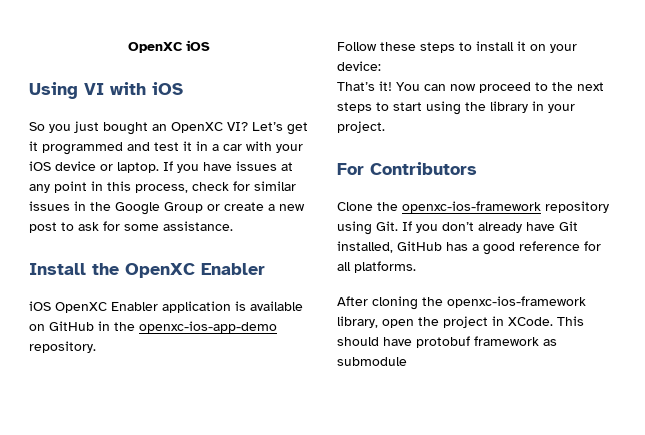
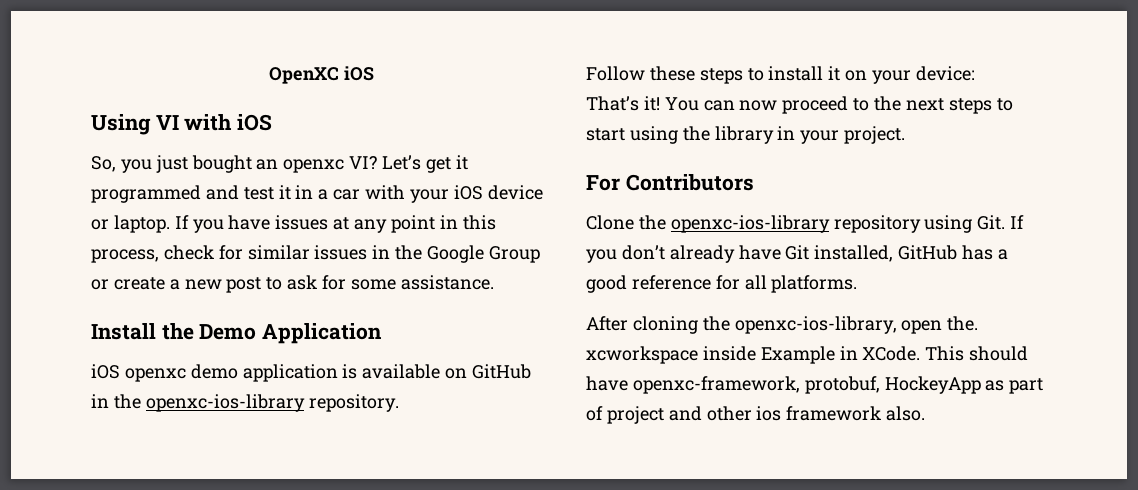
- So you just bought an OpenXC VI?
+ So, you just bought an openxc VI?
- Install the OpenXC Enabler
- iOS OpenXC Enabler application is available on GitHub in the openxc-ios-app-demo repository.
+ Install the Demo Application
+ iOS openxc demo application is available on GitHub in the openxc-ios-library repository.
- Clone the openxc-ios-framework repository using Git. If you don’t already have Git installed, GitHub has a good reference for all platforms.
+ Clone the openxc-ios-library repository using Git. If you don’t already have Git installed, GitHub has a good reference for all platforms.
- After cloning the openxc-ios-framework library, open the project in XCode.
+ After cloning the openxc-ios-library, open the. xcworkspace inside Example in XCode.
- This should have protobuf framework as submodule
+ This should have openxc-framework, protobuf, HockeyApp as part of project and other ios framework also.

